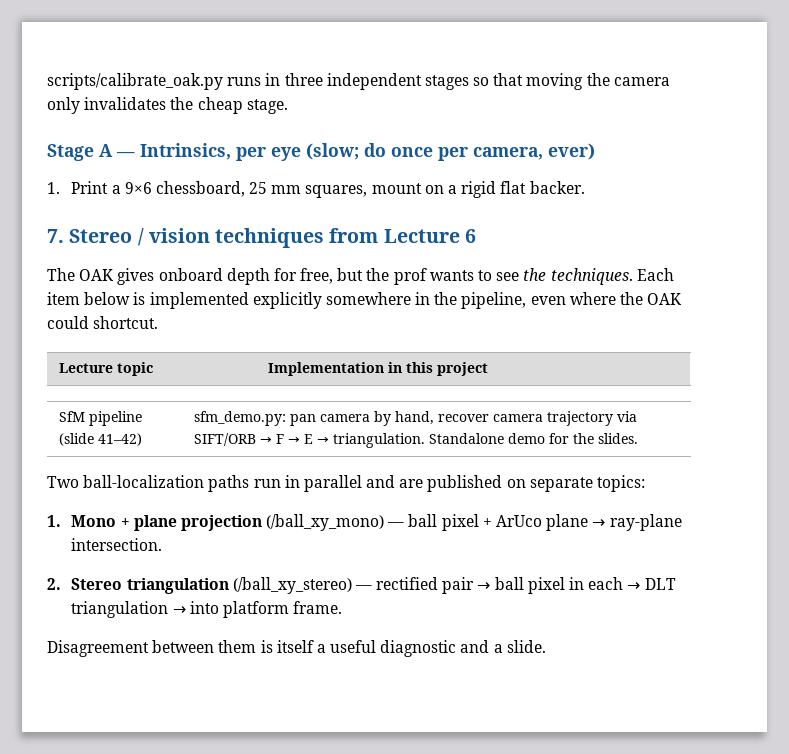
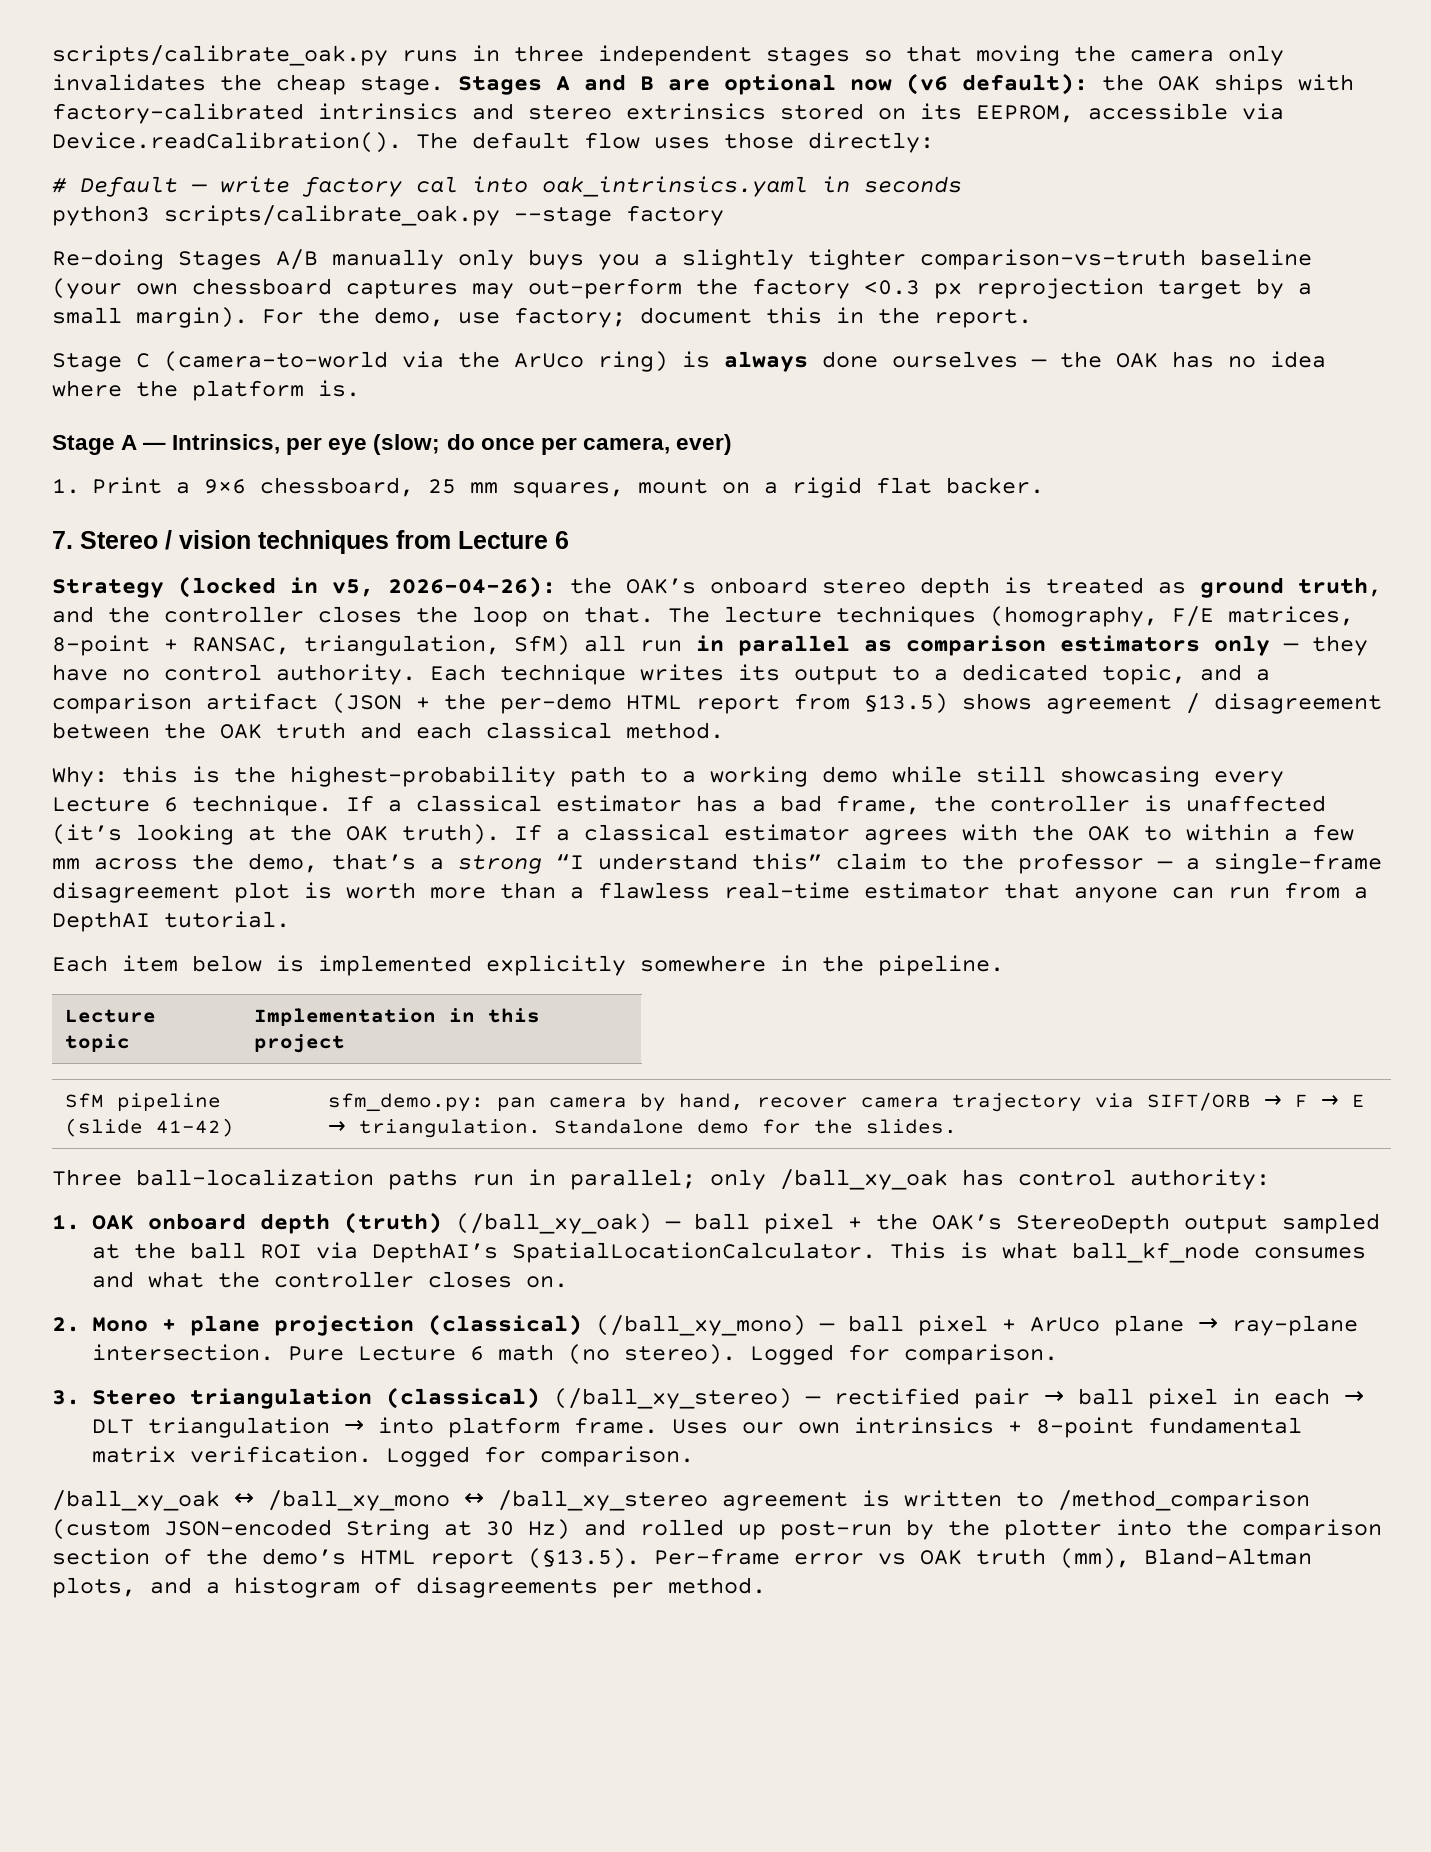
+ Stages A and B are optional now (v6 default): the OAK ships with factory-calibrated intrinsics and stereo extrinsics stored on its EEPROM, accessible via Device.readCalibration(). The default flow uses those directly:
+ # Default — write factory cal into oak_intrinsics.yaml in seconds
+ python3 scripts/calibrate_oak.py --stage factory
+ Re-doing Stages A/B manually only buys you a slightly tighter comparison-vs-truth baseline (your own chessboard captures may out-perform the factory <0.3 px reprojection target by a small margin). For the demo, use factory; document this in the report.
+ Stage C (camera-to-world via the ArUco ring) is always done ourselves — the OAK has no idea where the platform is.
- The OAK gives onboard depth for free, but the prof wants to see the techniques. Each item below is implemented explicitly somewhere in the pipeline, even where the OAK could shortcut.
+ Strategy (locked in v5, 2026-04-26): the OAK’s onboard stereo depth is treated as ground truth, and the controller closes the loop on that. The lecture techniques (homography, F/E matrices, 8-point + RANSAC, triangulation, SfM) all run in parallel as comparison estimators only — they have no control authority. Each technique writes its output to a dedicated topic, and a comparison artifact (JSON + the per-demo HTML report from §13.5) shows agreement / disagreement between the OAK truth and each classical method.
+ Why: this is the highest-probability path to a working demo while still showcasing every Lecture 6 technique. If a classical estimator has a bad frame, the controller is unaffected (it’s looking at the OAK truth). If a classical estimator agrees with the OAK to within a few mm across the demo, that’s a strong “I understand this” claim to the professor — a single-frame disagreement plot is worth more than a flawless real-time estimator that anyone can run from a DepthAI tutorial.
+ Each item below is implemented explicitly somewhere in the pipeline.
- Two ball-localization paths run in parallel and are published on separate topics:
- 1. Mono + plane projection (/ball_xy_mono) — ball pixel + ArUco plane → ray-plane intersection.
- 2. Stereo triangulation (/ball_xy_stereo) — rectified pair → ball pixel in each → DLT triangulation → into platform frame.
- Disagreement between them is itself a useful diagnostic and a slide.
+ Three ball-localization paths run in parallel; only /ball_xy_oak has control authority:
+ 1. OAK onboard depth (truth) (/ball_xy_oak) — ball pixel + the OAK’s StereoDepth output sampled at the ball ROI via DepthAI’s SpatialLocationCalculator. This is what ball_kf_node consumes and what the controller closes on.
+ 2. Mono + plane projection (classical) (/ball_xy_mono) — ball pixel + ArUco plane → ray-plane intersection. Pure Lecture 6 math (no stereo). Logged for comparison.
+ 3. Stereo triangulation (classical) (/ball_xy_stereo) — rectified pair → ball pixel in each → DLT triangulation → into platform frame. Uses our own intrinsics + 8-point fundamental matrix verification. Logged for comparison.
+ /ball_xy_oak ↔ /ball_xy_mono ↔ /ball_xy_stereo agreement is written to /method_comparison (custom JSON-encoded String at 30 Hz) and rolled up post-run by the plotter into the comparison section of the demo’s HTML report (§13.5). Per-frame error vs OAK truth (mm), Bland-Altman plots, and a histogram of disagreements per method.

